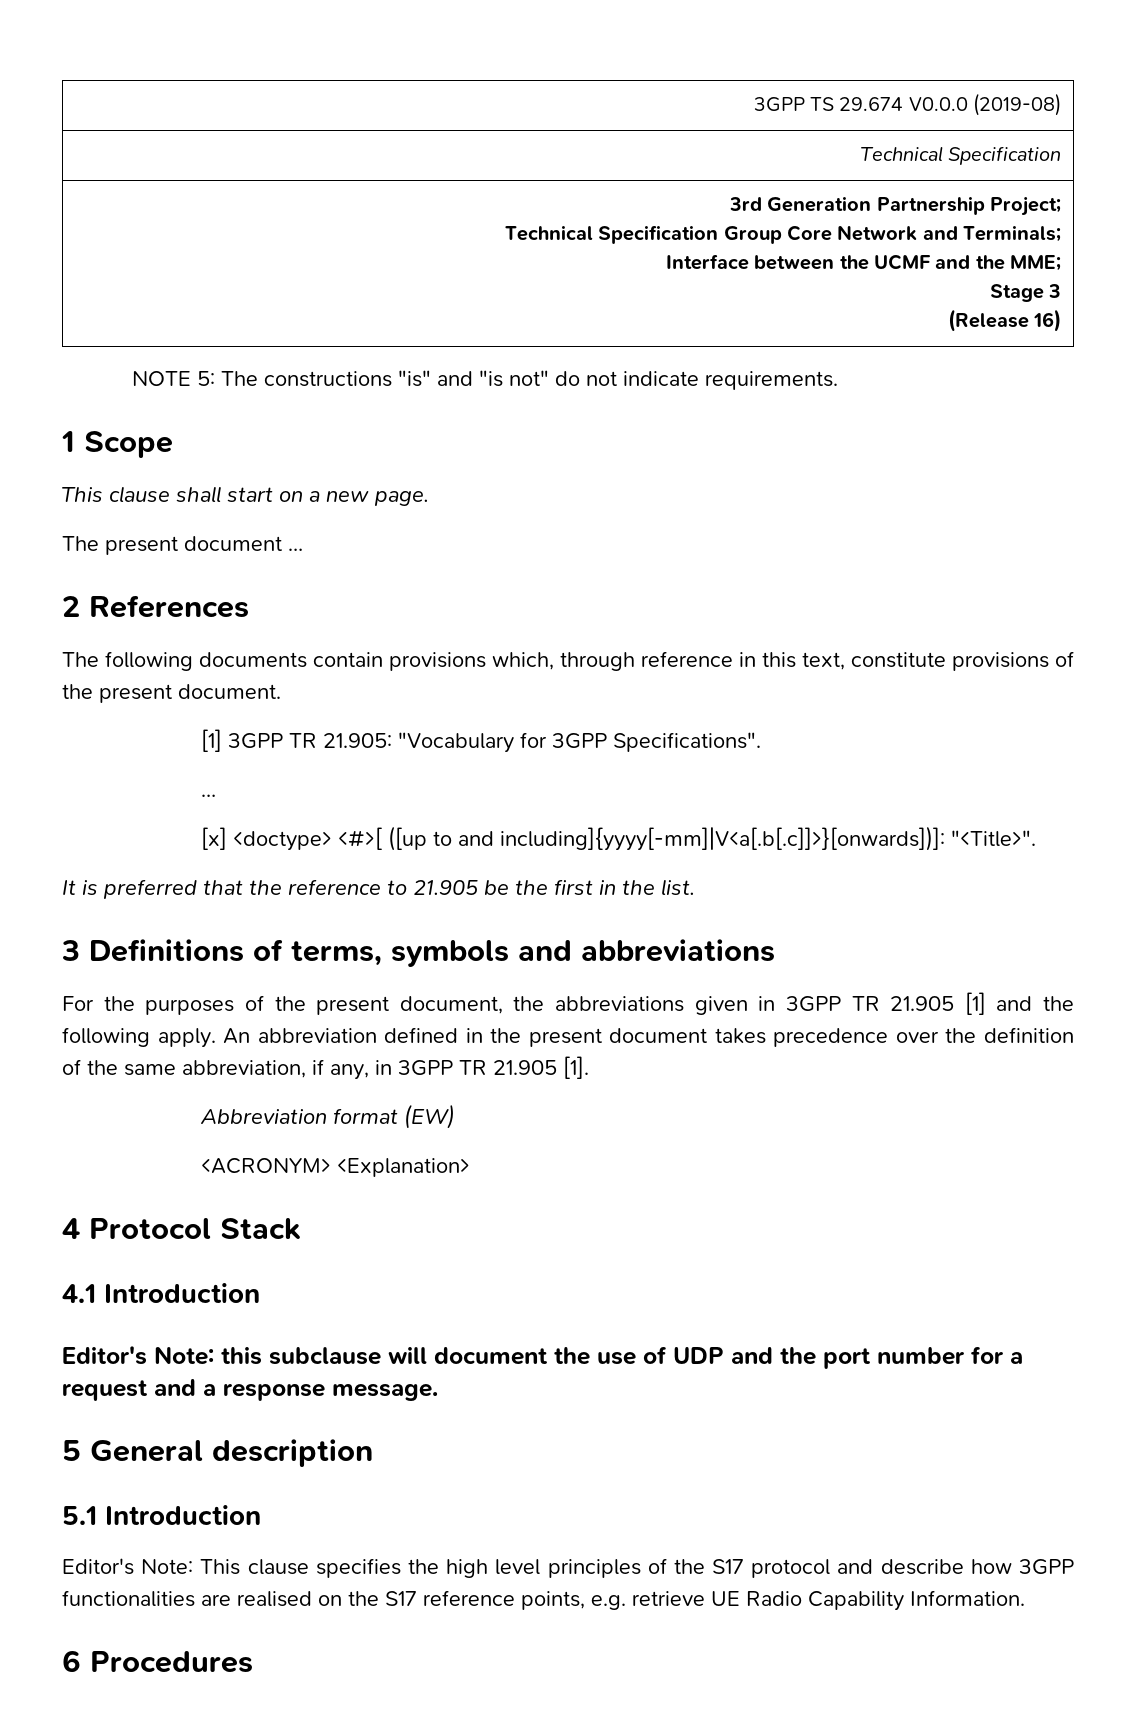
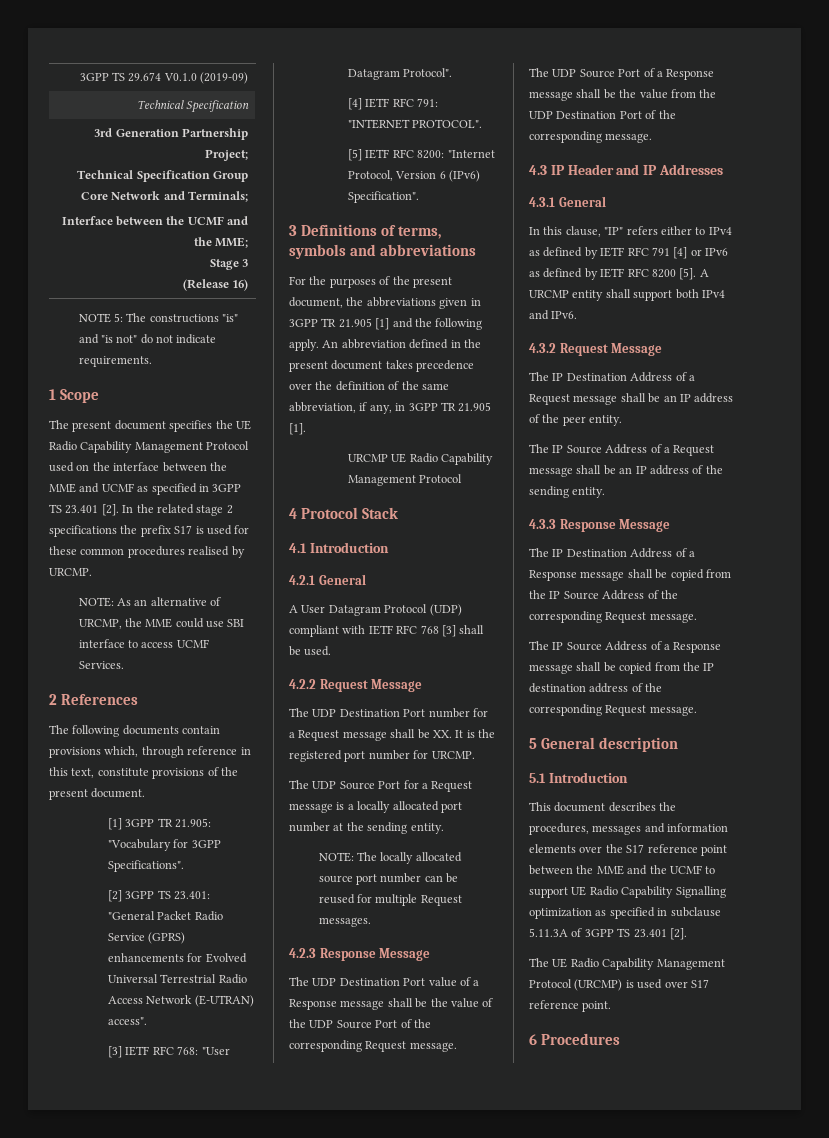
- 3GPP TS 29.674 V0.0.0 (2019-08)
+ 3GPP TS 29.674 V0.1.0 (2019-09)
- This clause shall start on a new page.
- The present document …
+ The present document specifies the UE Radio Capability Management Protocol used on the interface between the MME and UCMF as specified in 3GPP TS 23.401 [2]. In the related stage 2 specifications the prefix S17 is used for these common procedures realised by URCMP.
+ NOTE: As an alternative of URCMP, the MME could use SBI interface to access UCMF Services.
  [1] 3GPP TR 21.905: "Vocabulary for 3GPP Specifications".
- …
- [x] <doctype> <#>[ ([up to and including]{yyyy[-mm]|V<a[.b[.c]]>}[onwards])]: "<Title>".
- It is preferred that the reference to 21.905 be the first in the list.
+ [2] 3GPP TS 23.401: "General Packet Radio Service (GPRS) enhancements for Evolved Universal Terrestrial Radio Access Network (E-UTRAN) access".
+ [3] IETF RFC 768: "User Datagram Protocol".
+ [4] IETF RFC 791: "INTERNET PROTOCOL".
+ [5] IETF RFC 8200: "Internet Protocol, Version 6 (IPv6) Specification".
- Abbreviation format (EW)
- <ACRONYM> <Explanation>
+ URCMP UE Radio Capability Management Protocol
- Editor's Note: this subclause will document the use of UDP and the port number for a request and a response message.
+ 4.2.1 General
+ A User Datagram Protocol (UDP) compliant with IETF RFC 768 [3] shall be used.
+ 4.2.2 Request Message
+ The UDP Destination Port number for a Request message shall be XX. It is the registered port number for URCMP.
+ The UDP Source Port for a Request message is a locally allocated port number at the sending entity.
+ NOTE: The locally allocated source port number can be reused for multiple Request messages.
+ 4.2.3 Response Message
+ The UDP Destination Port value of a Response message shall be the value of the UDP Source Port of the corresponding Request message.
+ The UDP Source Port of a Response message shall be the value from the UDP Destination Port of the corresponding message.
+ 4.3 IP Header and IP Addresses
+ 4.3.1 General
+ In this clause, "IP" refers either to IPv4 as defined by IETF RFC 791 [4] or IPv6 as defined by IETF RFC 8200 [5]. A URCMP entity shall support both IPv4 and IPv6.
+ 4.3.2 Request Message
+ The IP Destination Address of a Request message shall be an IP address of the peer entity.
+ The IP Source Address of a Request message shall be an IP address of the sending entity.
+ 4.3.3 Response Message
+ The IP Destination Address of a Response message shall be copied from the IP Source Address of the corresponding Request message.
+ The IP Source Address of a Response message shall be copied from the IP destination address of the corresponding Request message.
- Editor's Note: This clause specifies the high level principles of the S17 protocol and describe how 3GPP functionalities are realised on the S17 reference points, e.g. retrieve UE Radio Capability Information.
+ This document describes the procedures, messages and information elements over the S17 reference point between the MME and the UCMF to support UE Radio Capability Signalling optimization as specified in subclause 5.11.3A of 3GPP TS 23.401 [2].
+ The UE Radio Capability Management Protocol (URCMP) is used over S17 reference point.

